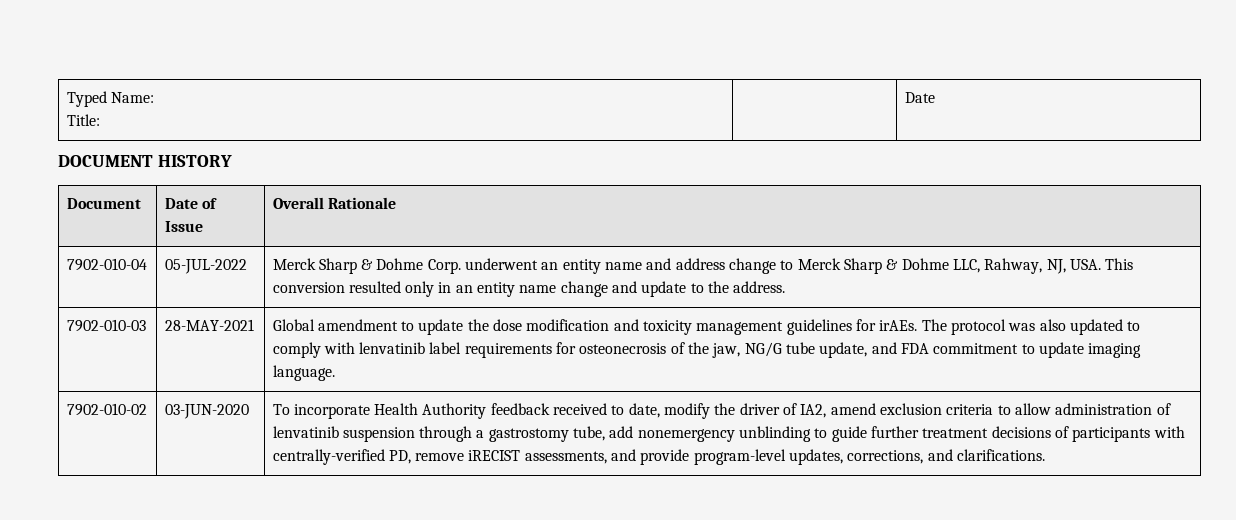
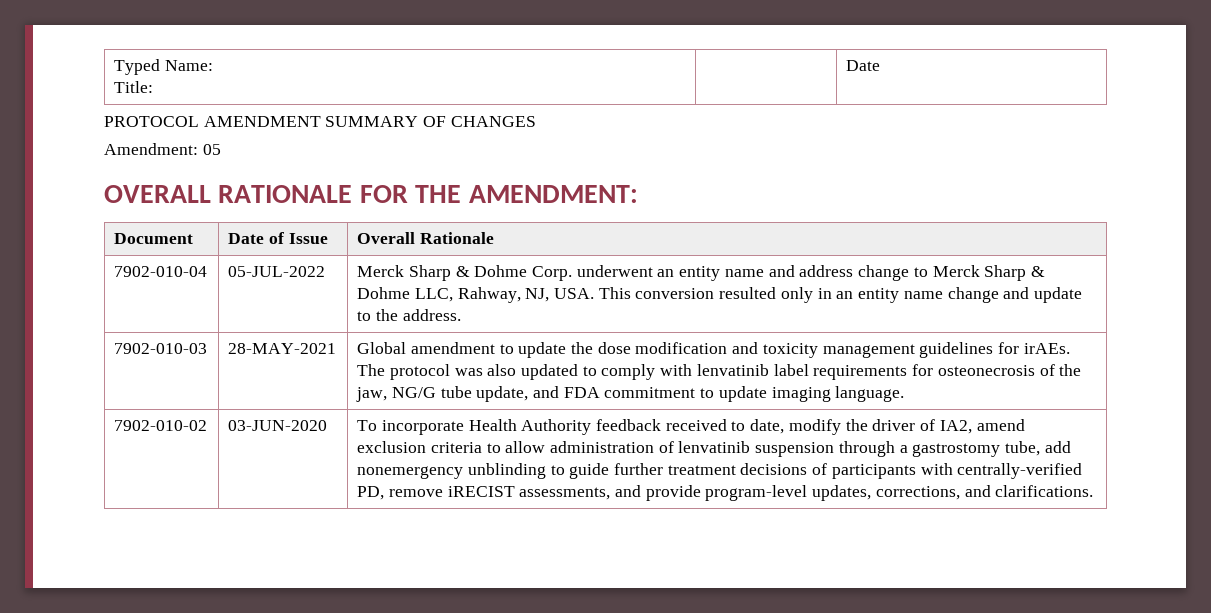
- DOCUMENT HISTORY
+ PROTOCOL AMENDMENT SUMMARY OF CHANGES
+ Amendment: 05
+ OVERALL RATIONALE FOR THE AMENDMENT:

